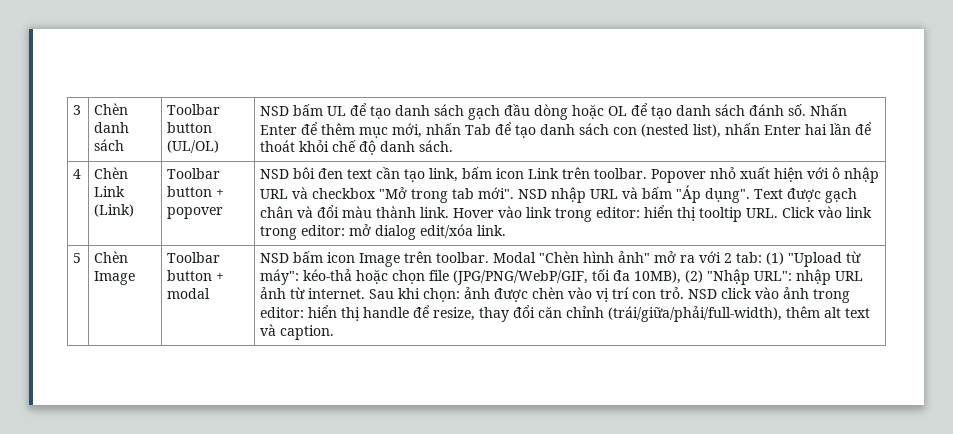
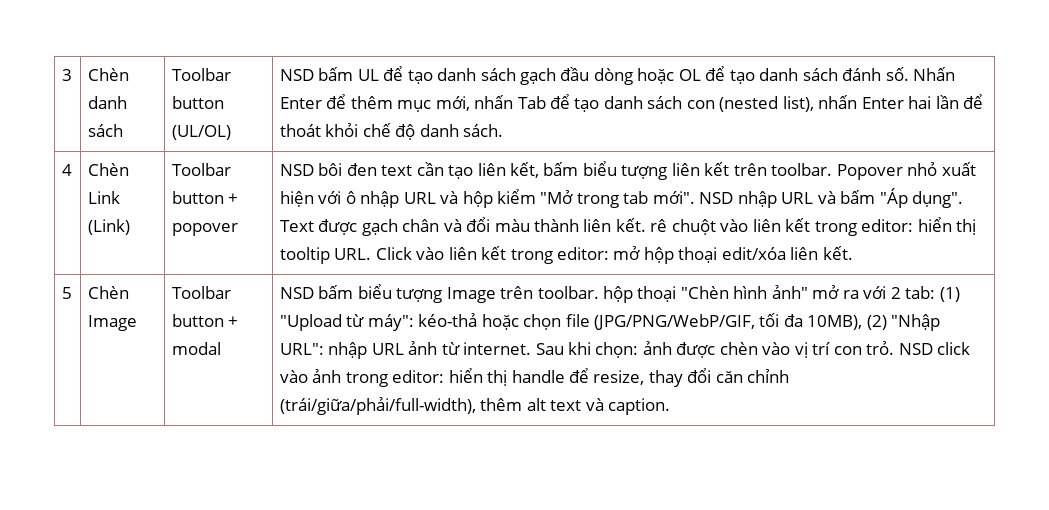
- NSD bôi đen text cần tạo link, bấm icon Link trên toolbar.
+ NSD bôi đen text cần tạo liên kết, bấm biểu tượng liên kết trên toolbar.
- Popover nhỏ xuất hiện với ô nhập URL và checkbox "Mở trong tab mới".
+ Popover nhỏ xuất hiện với ô nhập URL và hộp kiểm "Mở trong tab mới".
- Text được gạch chân và đổi màu thành link. Hover vào link trong editor: hiển thị tooltip URL. Click vào link trong editor: mở dialog edit/xóa link.
+ Text được gạch chân và đổi màu thành liên kết. rê chuột vào liên kết trong editor: hiển thị tooltip URL. Click vào liên kết trong editor: mở hộp thoại edit/xóa liên kết.
- NSD bấm icon Image trên toolbar. Modal "Chèn hình ảnh" mở ra với 2 tab: (1) "Upload từ máy": kéo-thả hoặc chọn file (JPG/PNG/WebP/GIF, tối đa 10MB), (2) "Nhập URL": nhập URL ảnh từ internet.
+ NSD bấm biểu tượng Image trên toolbar. hộp thoại "Chèn hình ảnh" mở ra với 2 tab: (1) "Upload từ máy": kéo-thả hoặc chọn file (JPG/PNG/WebP/GIF, tối đa 10MB), (2) "Nhập URL": nhập URL ảnh từ internet.

